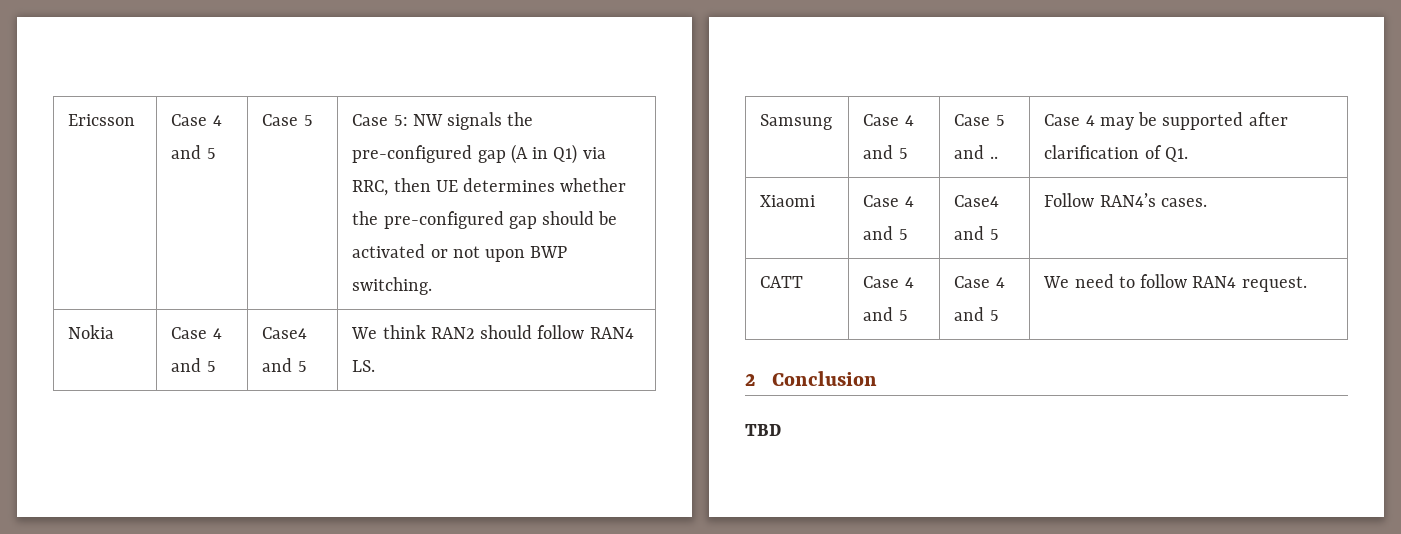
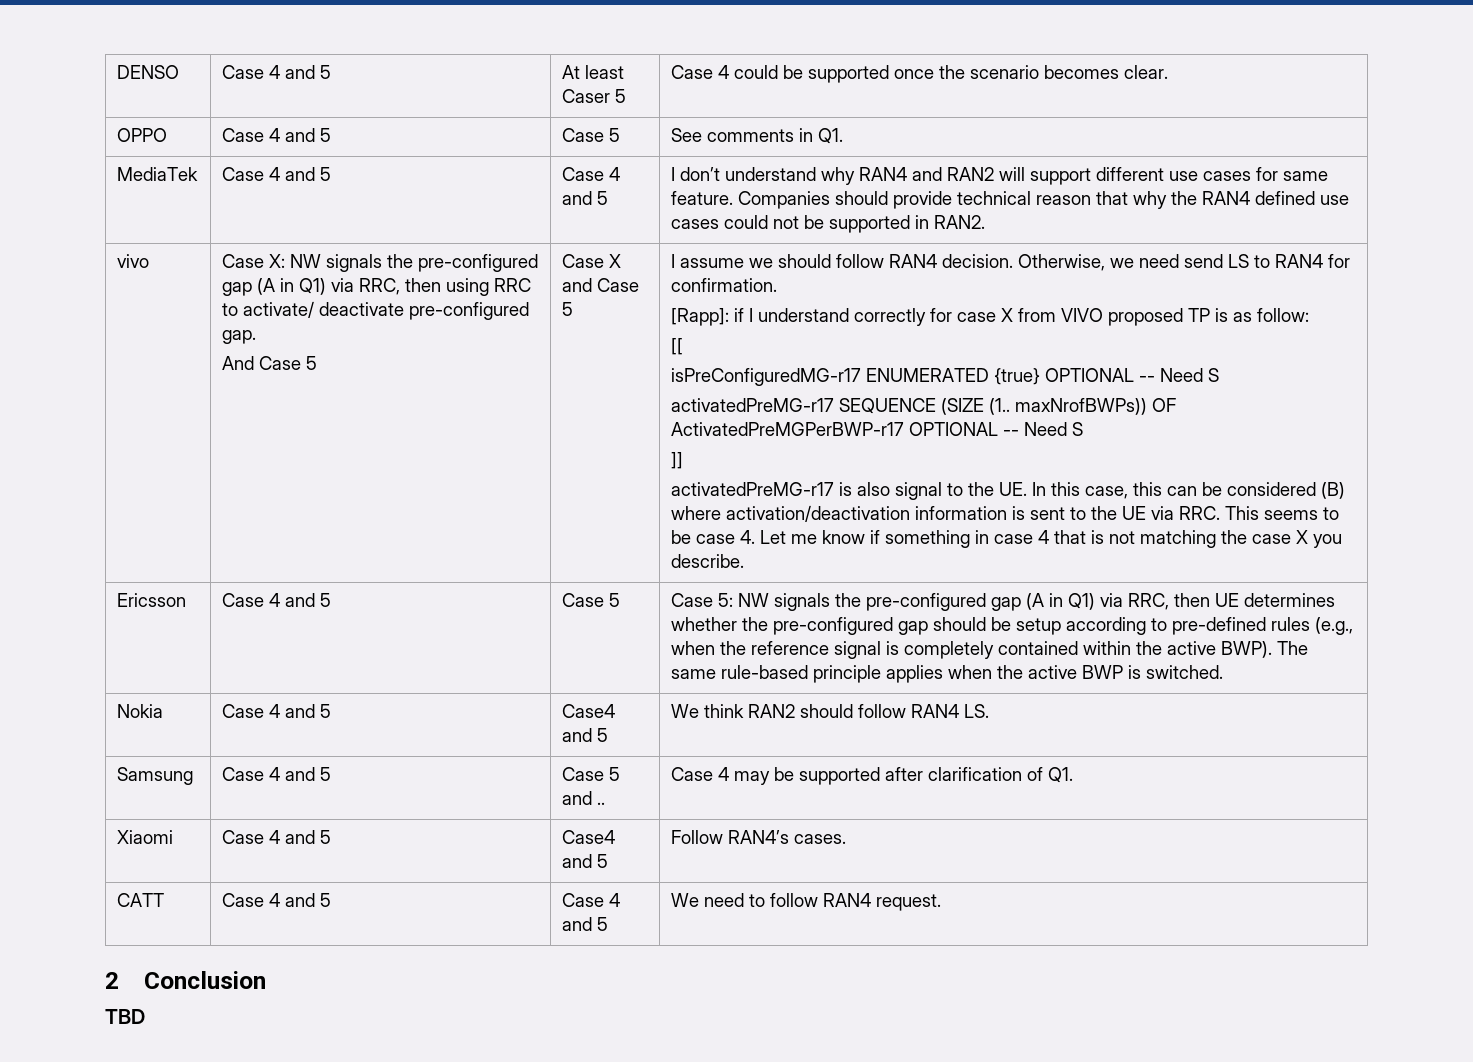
+ DENSO | Case 4 and 5 | At least Caser 5 | Case 4 could be supported once the scenario becomes clear.
+ OPPO | Case 4 and 5 | Case 5 | See comments in Q1.
+ MediaTek | Case 4 and 5 | Case 4 and 5 | I don’t understand why RAN4 and RAN2 will support different use cases for same feature. Companies should provide technical reason that why the RAN4 defined use cases could not be supported in RAN2.
+ vivo | Case X: NW signals the pre-configured gap (A in Q1) via RRC, then using RRC to activate/ deactivate pre-configured gap.
+ And Case 5 | Case X and Case 5 | I assume we should follow RAN4 decision. Otherwise, we need send LS to RAN4 for confirmation.
+ [Rapp]: if I understand correctly for case X from VIVO proposed TP is as follow:
+ [[
+ isPreConfiguredMG-r17 ENUMERATED {true} OPTIONAL -- Need S
+ activatedPreMG-r17 SEQUENCE (SIZE (1.. maxNrofBWPs)) OF ActivatedPreMGPerBWP-r17 OPTIONAL -- Need S
+ ]]
+ activatedPreMG-r17 is also signal to the UE. In this case, this can be considered (B) where activation/deactivation information is sent to the UE via RRC. This seems to be case 4. Let me know if something in case 4 that is not matching the case X you describe.
- Ericsson | Case 4 and 5 | Case 5 | Case 5: NW signals the pre-configured gap (A in Q1) via RRC, then UE determines whether the pre-configured gap should be activated or not upon BWP switching.
+ Ericsson | Case 4 and 5 | Case 5 | Case 5: NW signals the pre-configured gap (A in Q1) via RRC, then UE determines whether the pre-configured gap should be setup according to pre-defined rules (e.g., when the reference signal is completely contained within the active BWP). The same rule-based principle applies when the active BWP is switched.

